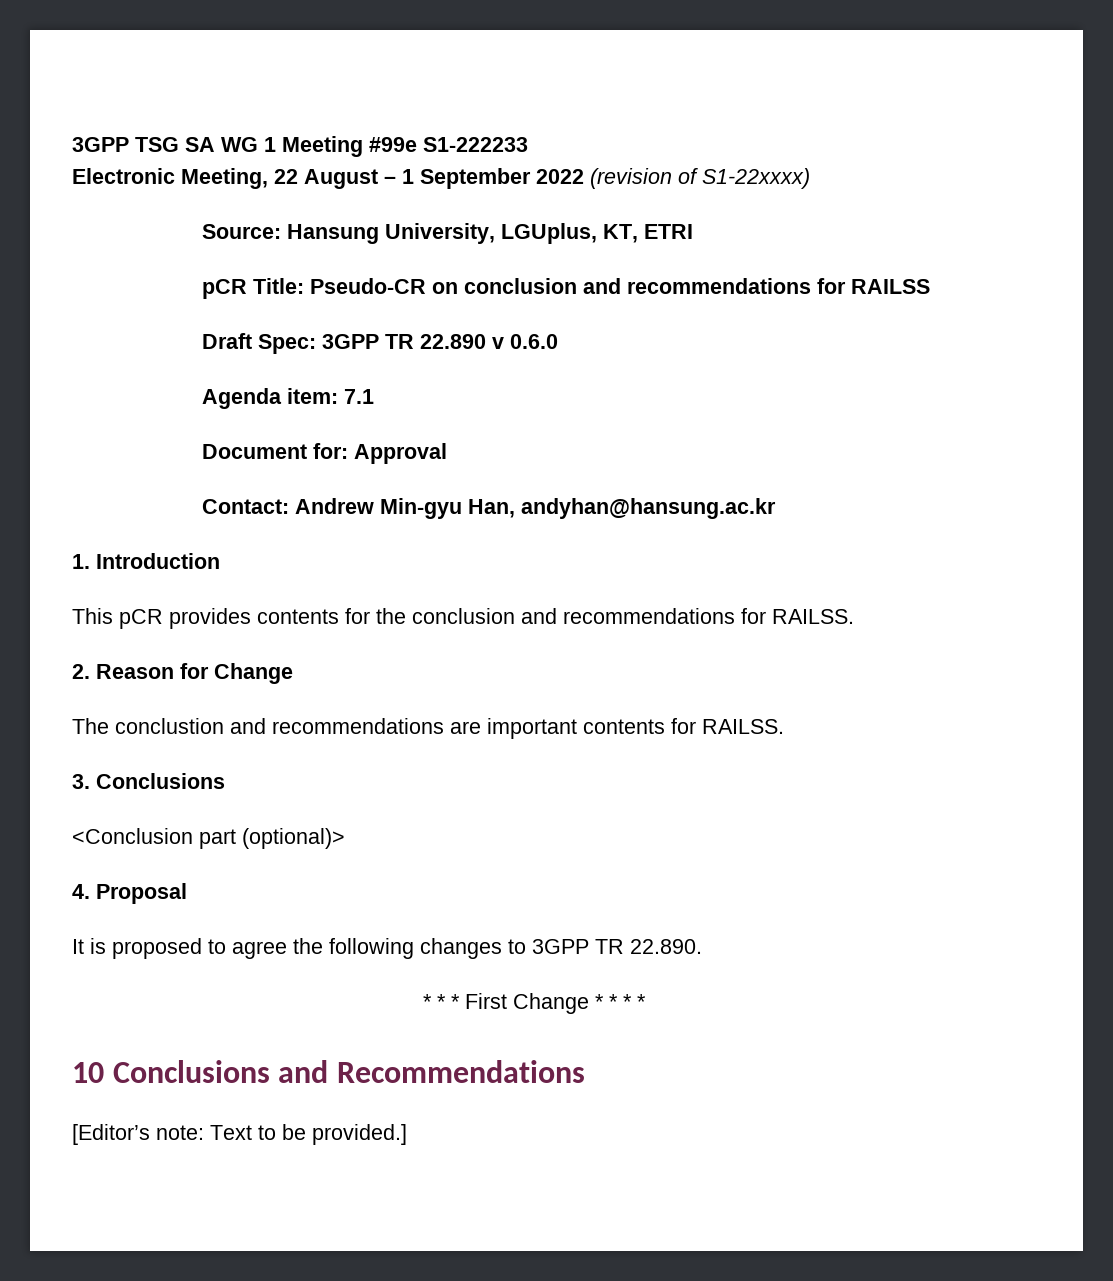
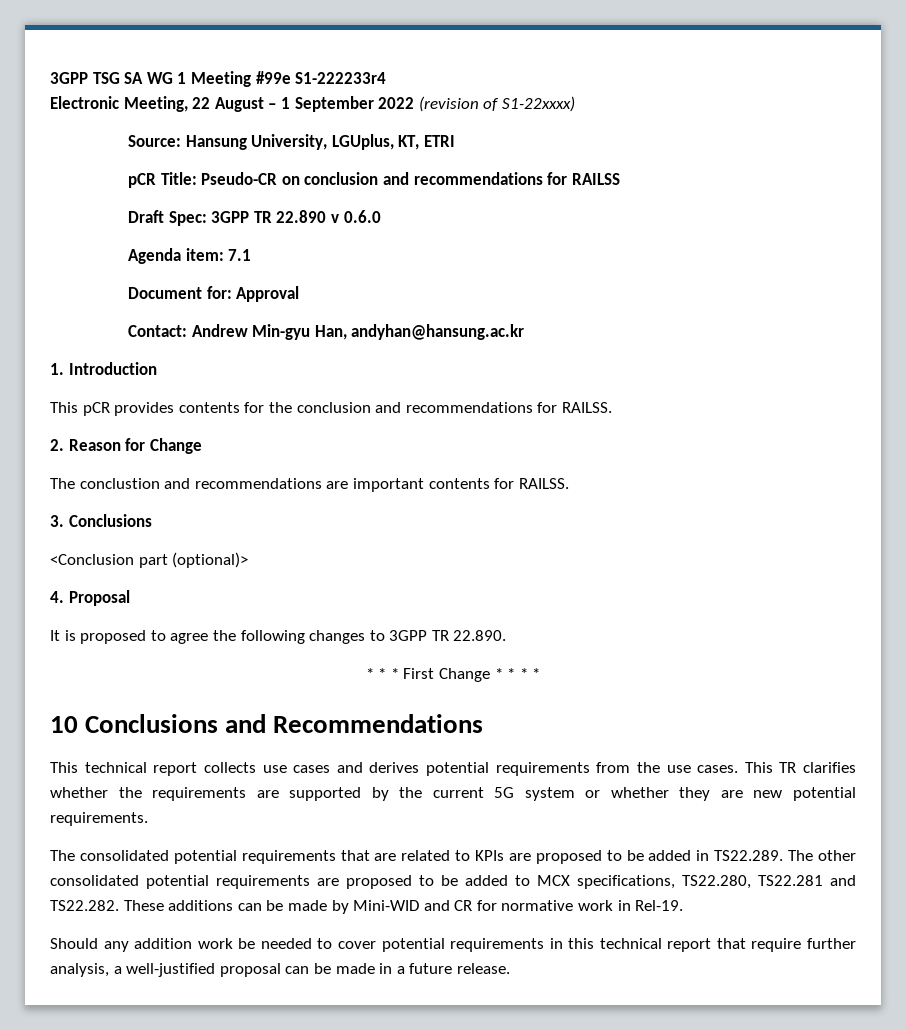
- 3GPP TSG SA WG 1 Meeting #99e S1-222233
+ 3GPP TSG SA WG 1 Meeting #99e S1-222233r4
- [Editor’s note: Text to be provided.]
+ This technical report collects use cases and derives potential requirements from the use cases. This TR clarifies whether the requirements are supported by the current 5G system or whether they are new potential requirements.
+ The consolidated potential requirements that are related to KPIs are proposed to be added in TS22.289. The other consolidated potential requirements are proposed to be added to MCX specifications, TS22.280, TS22.281 and TS22.282. These additions can be made by Mini-WID and CR for normative work in Rel-19.
+ Should any addition work be needed to cover potential requirements in this technical report that require further analysis, a well-justified proposal can be made in a future release.

